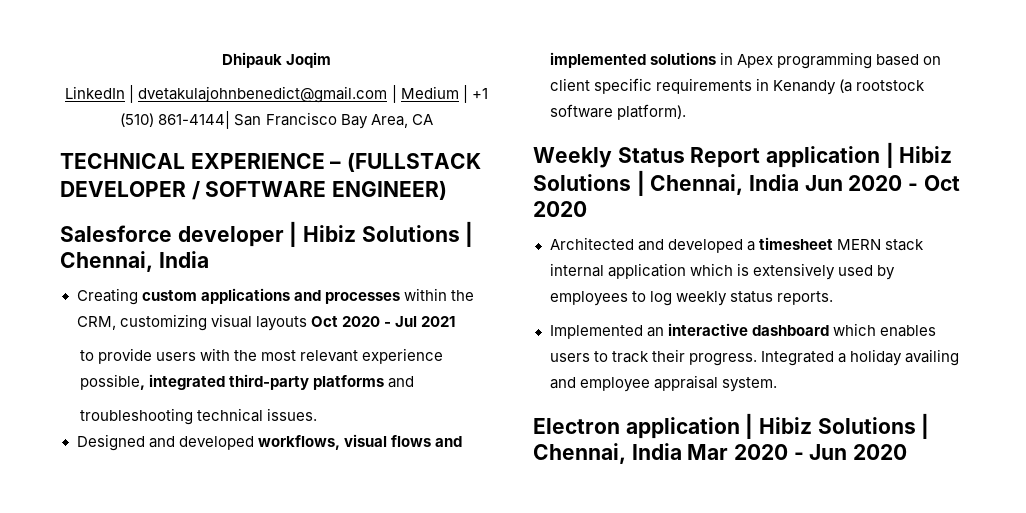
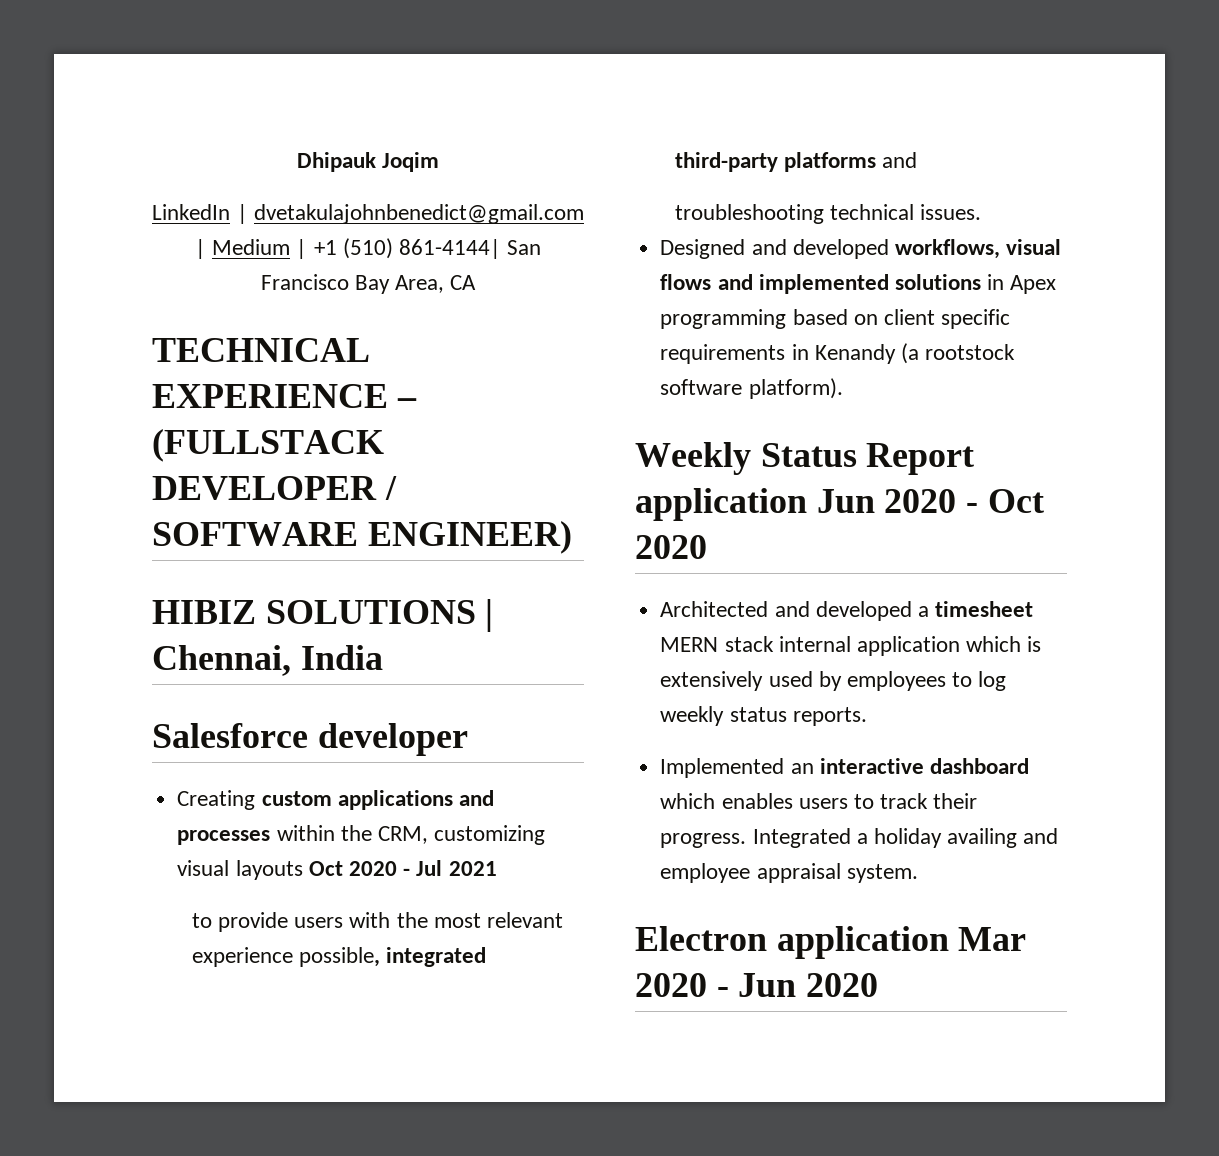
- Salesforce developer | Hibiz Solutions | Chennai, India
+ HIBIZ SOLUTIONS | Chennai, India
+ Salesforce developer
- Weekly Status Report application | Hibiz Solutions | Chennai, India Jun 2020 - Oct 2020
+ Weekly Status Report application Jun 2020 - Oct 2020
- Electron application | Hibiz Solutions | Chennai, India Mar 2020 - Jun 2020
+ Electron application Mar 2020 - Jun 2020

